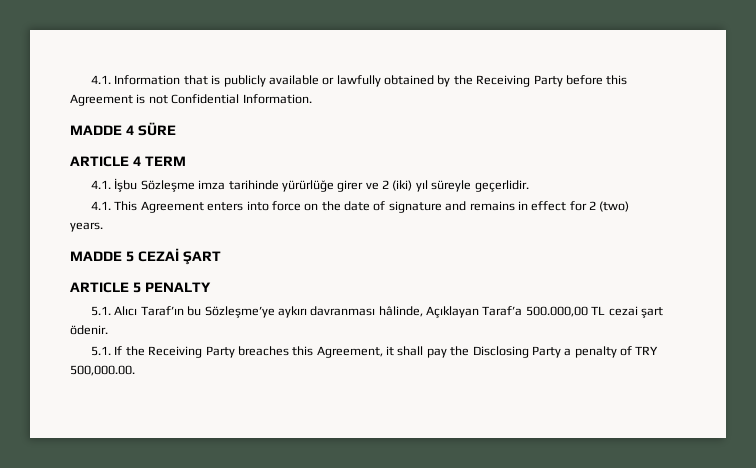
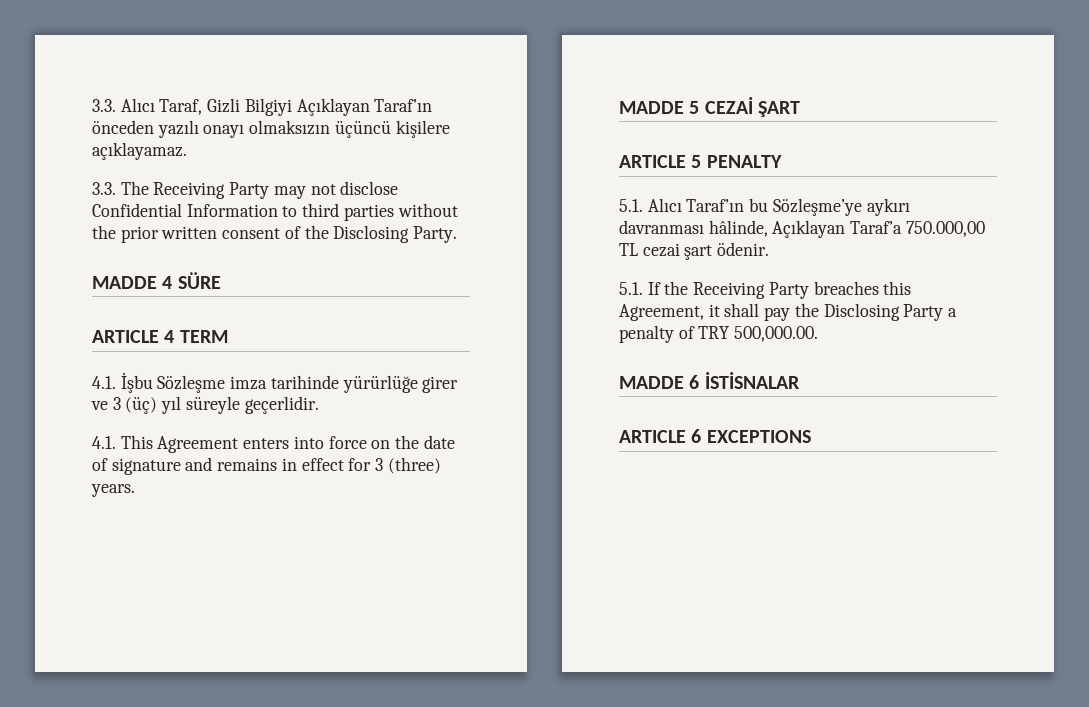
- 4.1. Information that is publicly available or lawfully obtained by the Receiving Party before this Agreement is not Confidential Information.
+ 3.3. Alıcı Taraf, Gizli Bilgiyi Açıklayan Taraf’ın önceden yazılı onayı olmaksızın üçüncü kişilere açıklayamaz.
+ 3.3. The Receiving Party may not disclose Confidential Information to third parties without the prior written consent of the Disclosing Party.
- 4.1. İşbu Sözleşme imza tarihinde yürürlüğe girer ve 2 (iki) yıl süreyle geçerlidir.
+ 4.1. İşbu Sözleşme imza tarihinde yürürlüğe girer ve 3 (üç) yıl süreyle geçerlidir.
- 4.1. This Agreement enters into force on the date of signature and remains in effect for 2 (two) years.
+ 4.1. This Agreement enters into force on the date of signature and remains in effect for 3 (three) years.
- 5.1. Alıcı Taraf’ın bu Sözleşme’ye aykırı davranması hâlinde, Açıklayan Taraf’a 500.000,00 TL cezai şart ödenir.
+ 5.1. Alıcı Taraf’ın bu Sözleşme’ye aykırı davranması hâlinde, Açıklayan Taraf’a 750.000,00 TL cezai şart ödenir.
+ MADDE 6 İSTİSNALAR
+ ARTICLE 6 EXCEPTIONS

